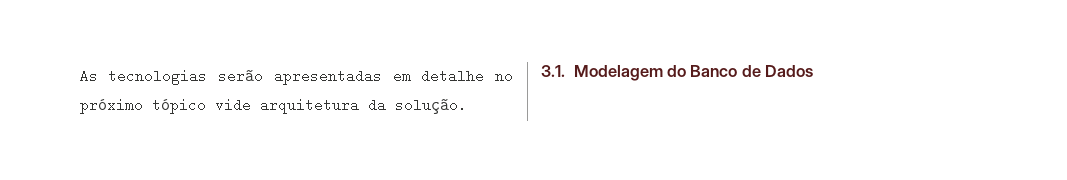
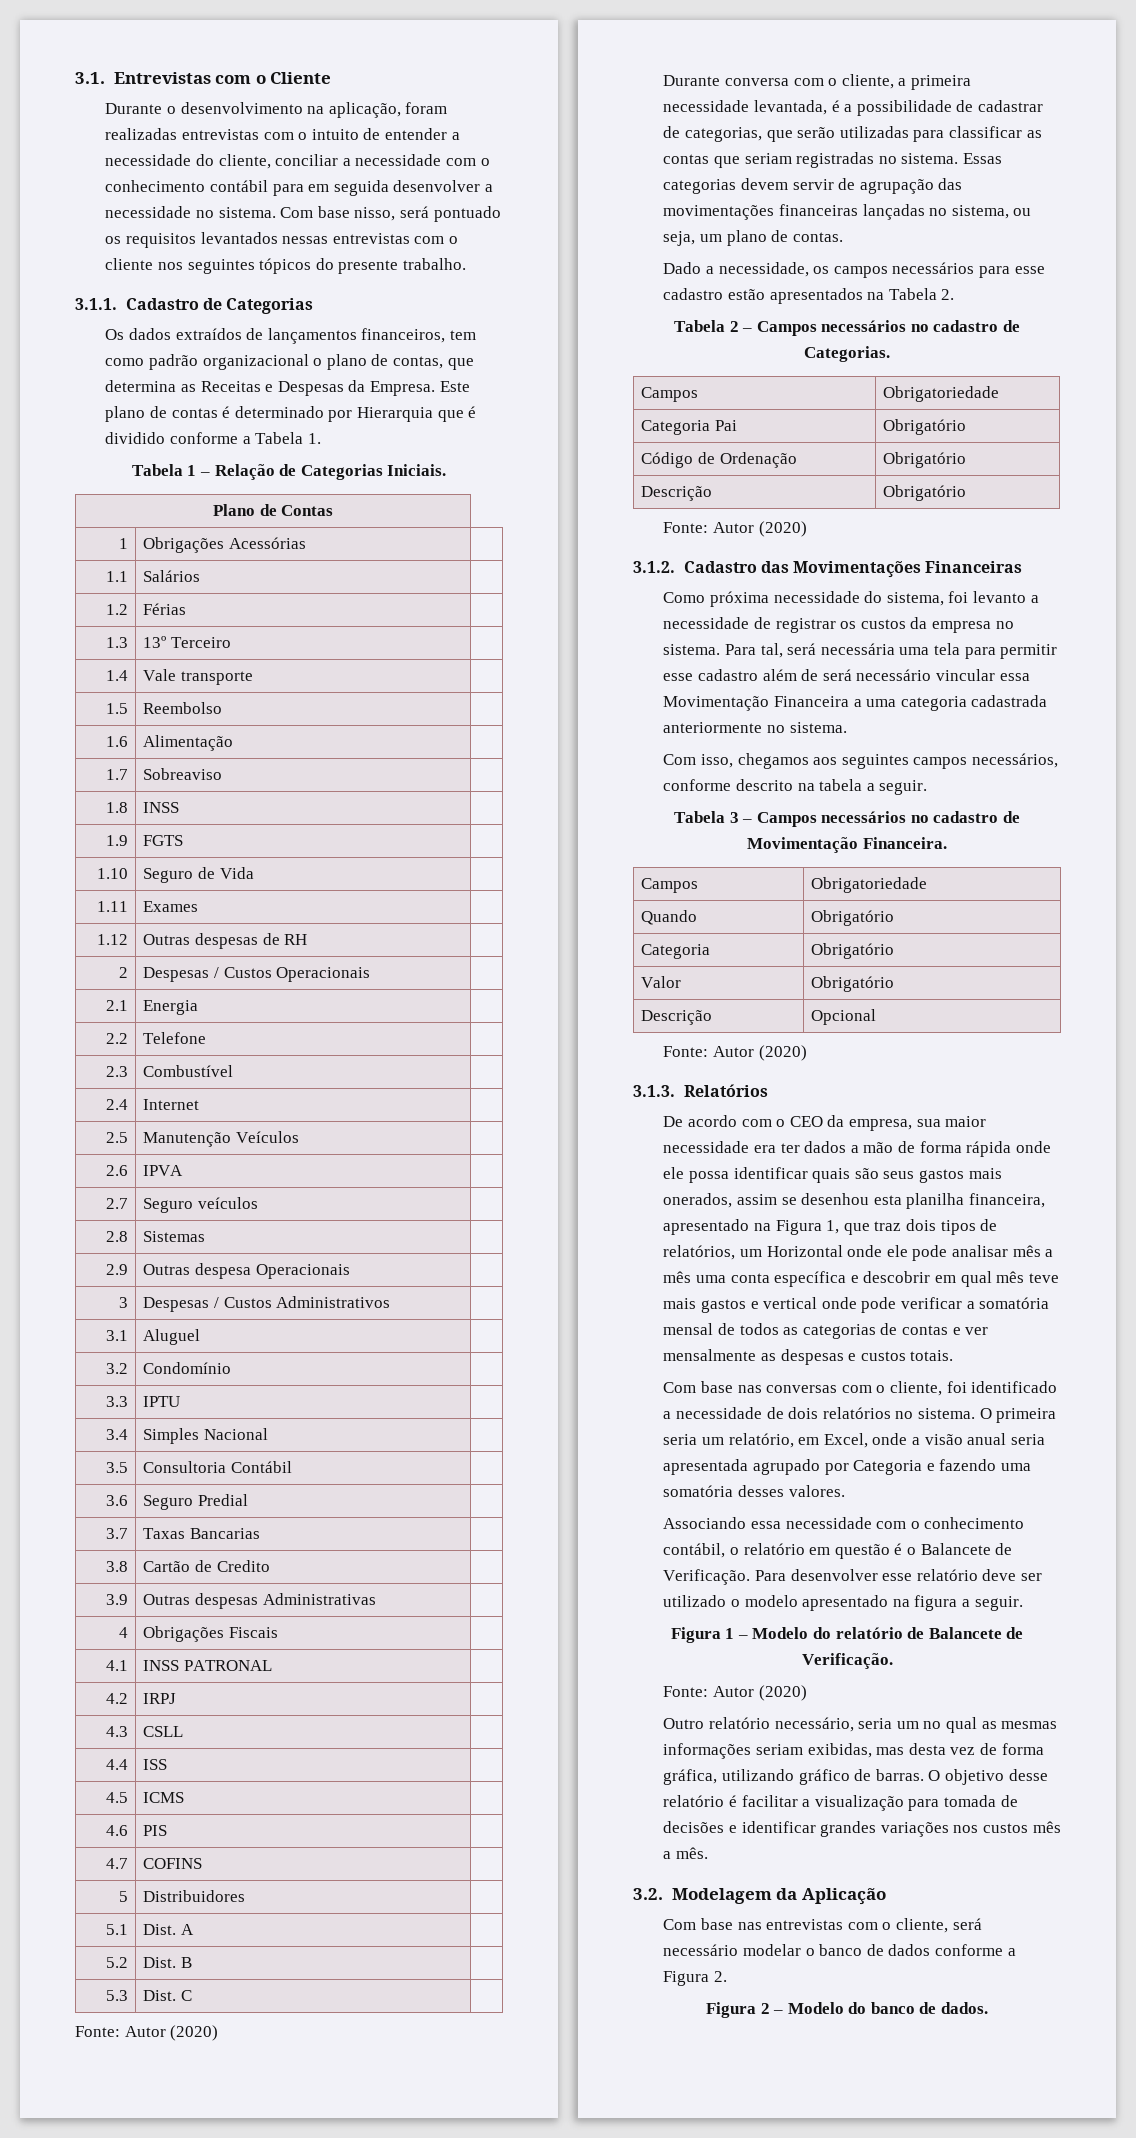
- As tecnologias serão apresentadas em detalhe no próximo tópico vide arquitetura da solução.
- 3.1. Modelagem do Banco de Dados
+ 3.1. Entrevistas com o Cliente
+ Durante o desenvolvimento na aplicação, foram realizadas entrevistas com o intuito de entender a necessidade do cliente, conciliar a necessidade com o conhecimento contábil para em seguida desenvolver a necessidade no sistema. Com base nisso, será pontuado os requisitos levantados nessas entrevistas com o cliente nos seguintes tópicos do presente trabalho.
+ 3.1.1. Cadastro de Categorias
+ Os dados extraídos de lançamentos financeiros, tem como padrão organizacional o plano de contas, que determina as Receitas e Despesas da Empresa. Este plano de contas é determinado por Hierarquia que é dividido conforme a Tabela 1.
+ Tabela 1 – Relação de Categorias Iniciais.
+ Plano de Contas
+ 1 | Obrigações Acessórias |
+ 1.1 | Salários |
+ 1.2 | Férias |
+ 1.3 | 13º Terceiro |
+ 1.4 | Vale transporte |
+ 1.5 | Reembolso |
+ 1.6 | Alimentação |
+ 1.7 | Sobreaviso |
+ 1.8 | INSS |
+ 1.9 | FGTS |
+ 1.10 | Seguro de Vida |
+ 1.11 | Exames |
+ 1.12 | Outras despesas de RH |
+ 2 | Despesas / Custos Operacionais |
+ 2.1 | Energia |
+ 2.2 | Telefone |
+ 2.3 | Combustível |
+ 2.4 | Internet |
+ 2.5 | Manutenção Veículos |
+ 2.6 | IPVA |
+ 2.7 | Seguro veículos |
+ 2.8 | Sistemas |
+ 2.9 | Outras despesa Operacionais |
+ 3 | Despesas / Custos Administrativos |
+ 3.1 | Aluguel |
+ 3.2 | Condomínio |
+ 3.3 | IPTU |
+ 3.4 | Simples Nacional |
+ 3.5 | Consultoria Contábil |
+ 3.6 | Seguro Predial |
+ 3.7 | Taxas Bancarias |
+ 3.8 | Cartão de Credito |
+ 3.9 | Outras despesas Administrativas |
+ 4 | Obrigações Fiscais |
+ 4.1 | INSS PATRONAL |
+ 4.2 | IRPJ |
+ 4.3 | CSLL |
+ 4.4 | ISS |
+ 4.5 | ICMS |
+ 4.6 | PIS |
+ 4.7 | COFINS |
+ 5 | Distribuidores |
+ 5.1 | Dist. A |
+ 5.2 | Dist. B |
+ 5.3 | Dist. C |
+ Fonte: Autor (2020)
+ Durante conversa com o cliente, a primeira necessidade levantada, é a possibilidade de cadastrar de categorias, que serão utilizadas para classificar as contas que seriam registradas no sistema. Essas categorias devem servir de agrupação das movimentações financeiras lançadas no sistema, ou seja, um plano de contas.
+ Dado a necessidade, os campos necessários para esse cadastro estão apresentados na Tabela 2.
+ Tabela 2 – Campos necessários no cadastro de Categorias.
+ Campos | Obrigatoriedade
+ Categoria Pai | Obrigatório
+ Código de Ordenação | Obrigatório
+ Descrição | Obrigatório
+ Fonte: Autor (2020)
+ 3.1.2. Cadastro das Movimentações Financeiras
+ Como próxima necessidade do sistema, foi levanto a necessidade de registrar os custos da empresa no sistema. Para tal, será necessária uma tela para permitir esse cadastro além de será necessário vincular essa Movimentação Financeira a uma categoria cadastrada anteriormente no sistema.
+ Com isso, chegamos aos seguintes campos necessários, conforme descrito na tabela a seguir.
+ Tabela 3 – Campos necessários no cadastro de Movimentação Financeira.
+ Campos | Obrigatoriedade
+ Quando | Obrigatório
+ Categoria | Obrigatório
+ Valor | Obrigatório
+ Descrição | Opcional
+ Fonte: Autor (2020)
+ 3.1.3. Relatórios
+ De acordo com o CEO da empresa, sua maior necessidade era ter dados a mão de forma rápida onde ele possa identificar quais são seus gastos mais onerados, assim se desenhou esta planilha financeira, apresentado na Figura 1, que traz dois tipos de relatórios, um Horizontal onde ele pode analisar mês a mês uma conta específica e descobrir em qual mês teve mais gastos e vertical onde pode verificar a somatória mensal de todos as categorias de contas e ver mensalmente as despesas e custos totais.
+ Com base nas conversas com o cliente, foi identificado a necessidade de dois relatórios no sistema. O primeira seria um relatório, em Excel, onde a visão anual seria apresentada agrupado por Categoria e fazendo uma somatória desses valores.
+ Associando essa necessidade com o conhecimento contábil, o relatório em questão é o Balancete de Verificação. Para desenvolver esse relatório deve ser utilizado o modelo apresentado na figura a seguir.
+ Figura 1 – Modelo do relatório de Balancete de Verificação.
+ Fonte: Autor (2020)
+ Outro relatório necessário, seria um no qual as mesmas informações seriam exibidas, mas desta vez de forma gráfica, utilizando gráfico de barras. O objetivo desse relatório é facilitar a visualização para tomada de decisões e identificar grandes variações nos custos mês a mês.
+ 3.2. Modelagem da Aplicação
+ Com base nas entrevistas com o cliente, será necessário modelar o banco de dados conforme a Figura 2.
+ Figura 2 – Modelo do banco de dados.

